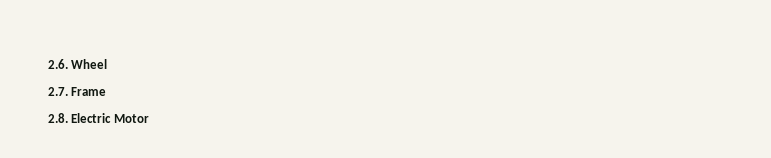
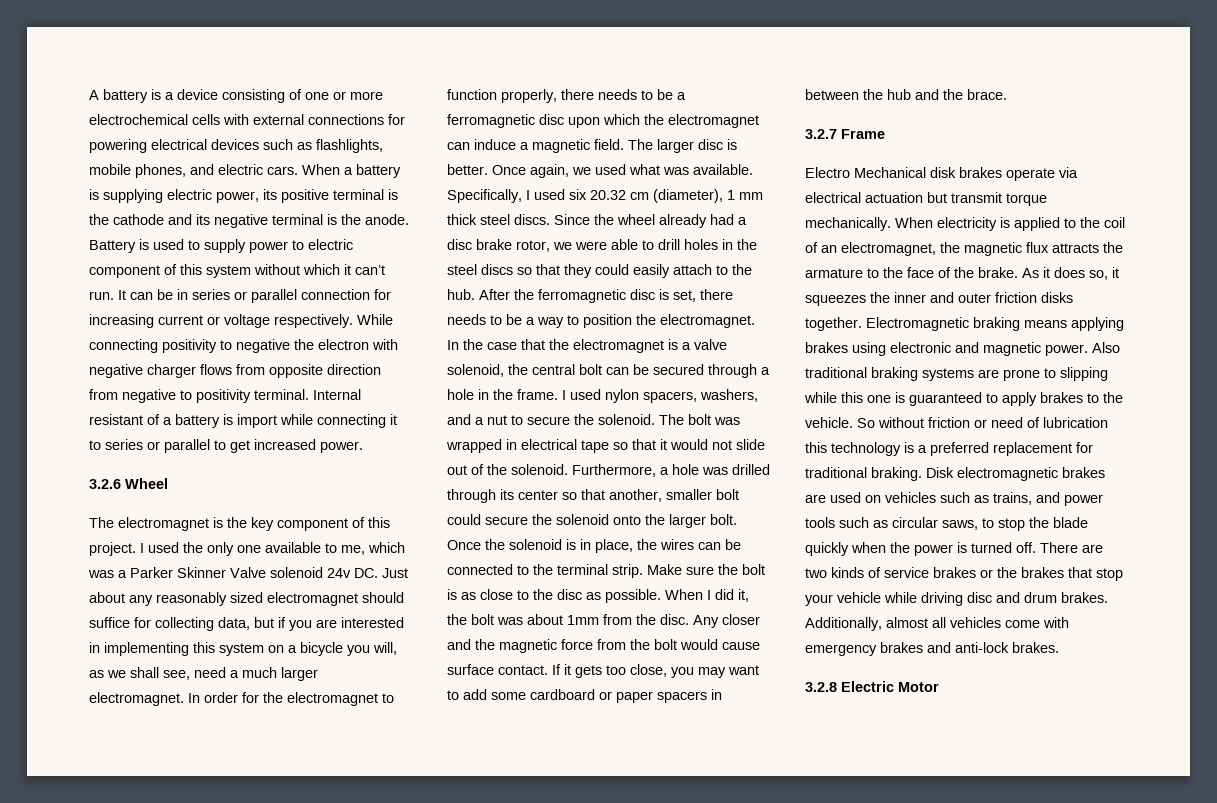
- 2.6. Wheel
- 2.7. Frame
- 2.8. Electric Motor
+ A battery is a device consisting of one or more electrochemical cells with external connections for powering electrical devices such as flashlights, mobile phones, and electric cars. When a battery is supplying electric power, its positive terminal is the cathode and its negative terminal is the anode. Battery is used to supply power to electric component of this system without which it can’t run. It can be in series or parallel connection for increasing current or voltage respectively. While connecting positivity to negative the electron with negative charger flows from opposite direction from negative to positivity terminal. Internal resistant of a battery is import while connecting it to series or parallel to get increased power.
+ 3.2.6 Wheel
+ The electromagnet is the key component of this project. I used the only one available to me, which was a Parker Skinner Valve solenoid 24v DC. Just about any reasonably sized electromagnet should suffice for collecting data, but if you are interested in implementing this system on a bicycle you will, as we shall see, need a much larger electromagnet. In order for the electromagnet to function properly, there needs to be a ferromagnetic disc upon which the electromagnet can induce a magnetic field. The larger disc is better. Once again, we used what was available. Specifically, I used six 20.32 cm (diameter), 1 mm thick steel discs. Since the wheel already had a disc brake rotor, we were able to drill holes in the steel discs so that they could easily attach to the hub. After the ferromagnetic disc is set, there needs to be a way to position the electromagnet. In the case that the electromagnet is a valve solenoid, the central bolt can be secured through a hole in the frame. I used nylon spacers, washers, and a nut to secure the solenoid. The bolt was wrapped in electrical tape so that it would not slide out of the solenoid. Furthermore, a hole was drilled through its center so that another, smaller bolt could secure the solenoid onto the larger bolt. Once the solenoid is in place, the wires can be connected to the terminal strip. Make sure the bolt is as close to the disc as possible. When I did it, the bolt was about 1mm from the disc. Any closer and the magnetic force from the bolt would cause surface contact. If it gets too close, you may want to add some cardboard or paper spacers in between the hub and the brace.
+ 3.2.7 Frame
+ Electro Mechanical disk brakes operate via electrical actuation but transmit torque mechanically. When electricity is applied to the coil of an electromagnet, the magnetic flux attracts the armature to the face of the brake. As it does so, it squeezes the inner and outer friction disks together. Electromagnetic braking means applying brakes using electronic and magnetic power. Also traditional braking systems are prone to slipping while this one is guaranteed to apply brakes to the vehicle. So without friction or need of lubrication this technology is a preferred replacement for traditional braking. Disk electromagnetic brakes are used on vehicles such as trains, and power tools such as circular saws, to stop the blade quickly when the power is turned off. There are two kinds of service brakes or the brakes that stop your vehicle while driving disc and drum brakes. Additionally, almost all vehicles come with emergency brakes and anti-lock brakes.
+ 3.2.8 Electric Motor

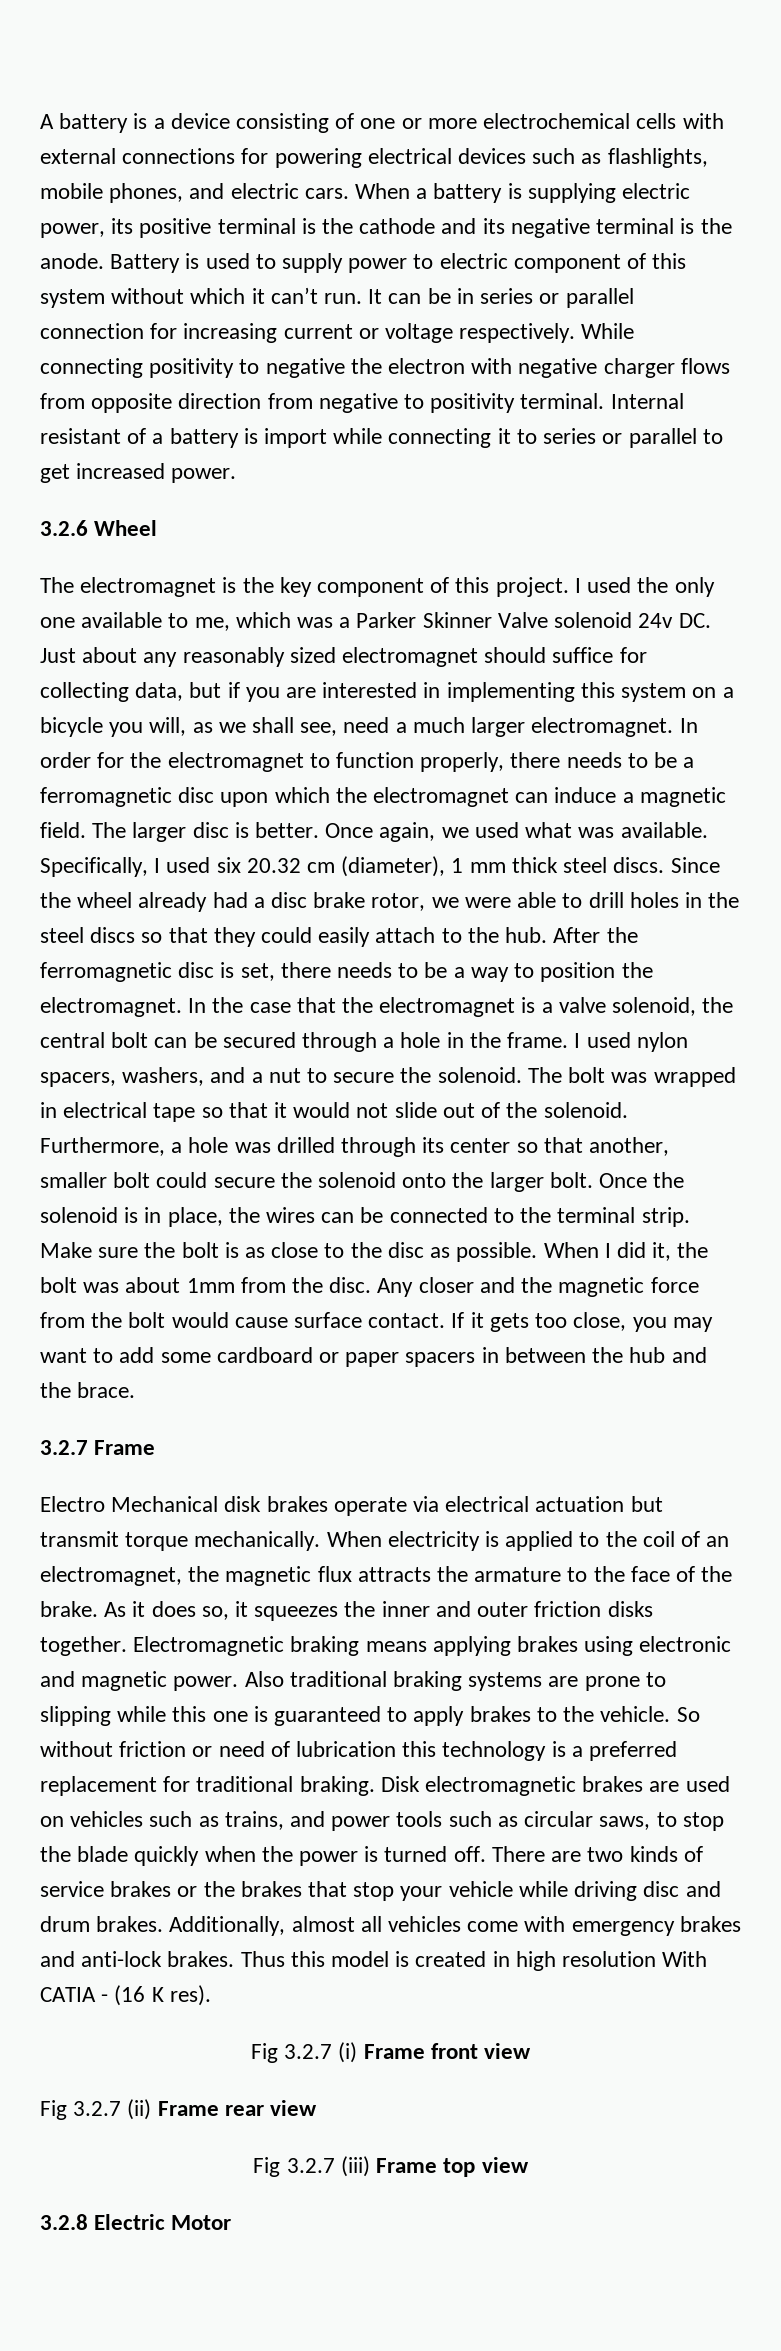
+ Thus this model is created in high resolution With CATIA - (16 K res).
+ Fig 3.2.7 (i) Frame front view
+ Fig 3.2.7 (ii) Frame rear view
+ Fig 3.2.7 (iii) Frame top view

